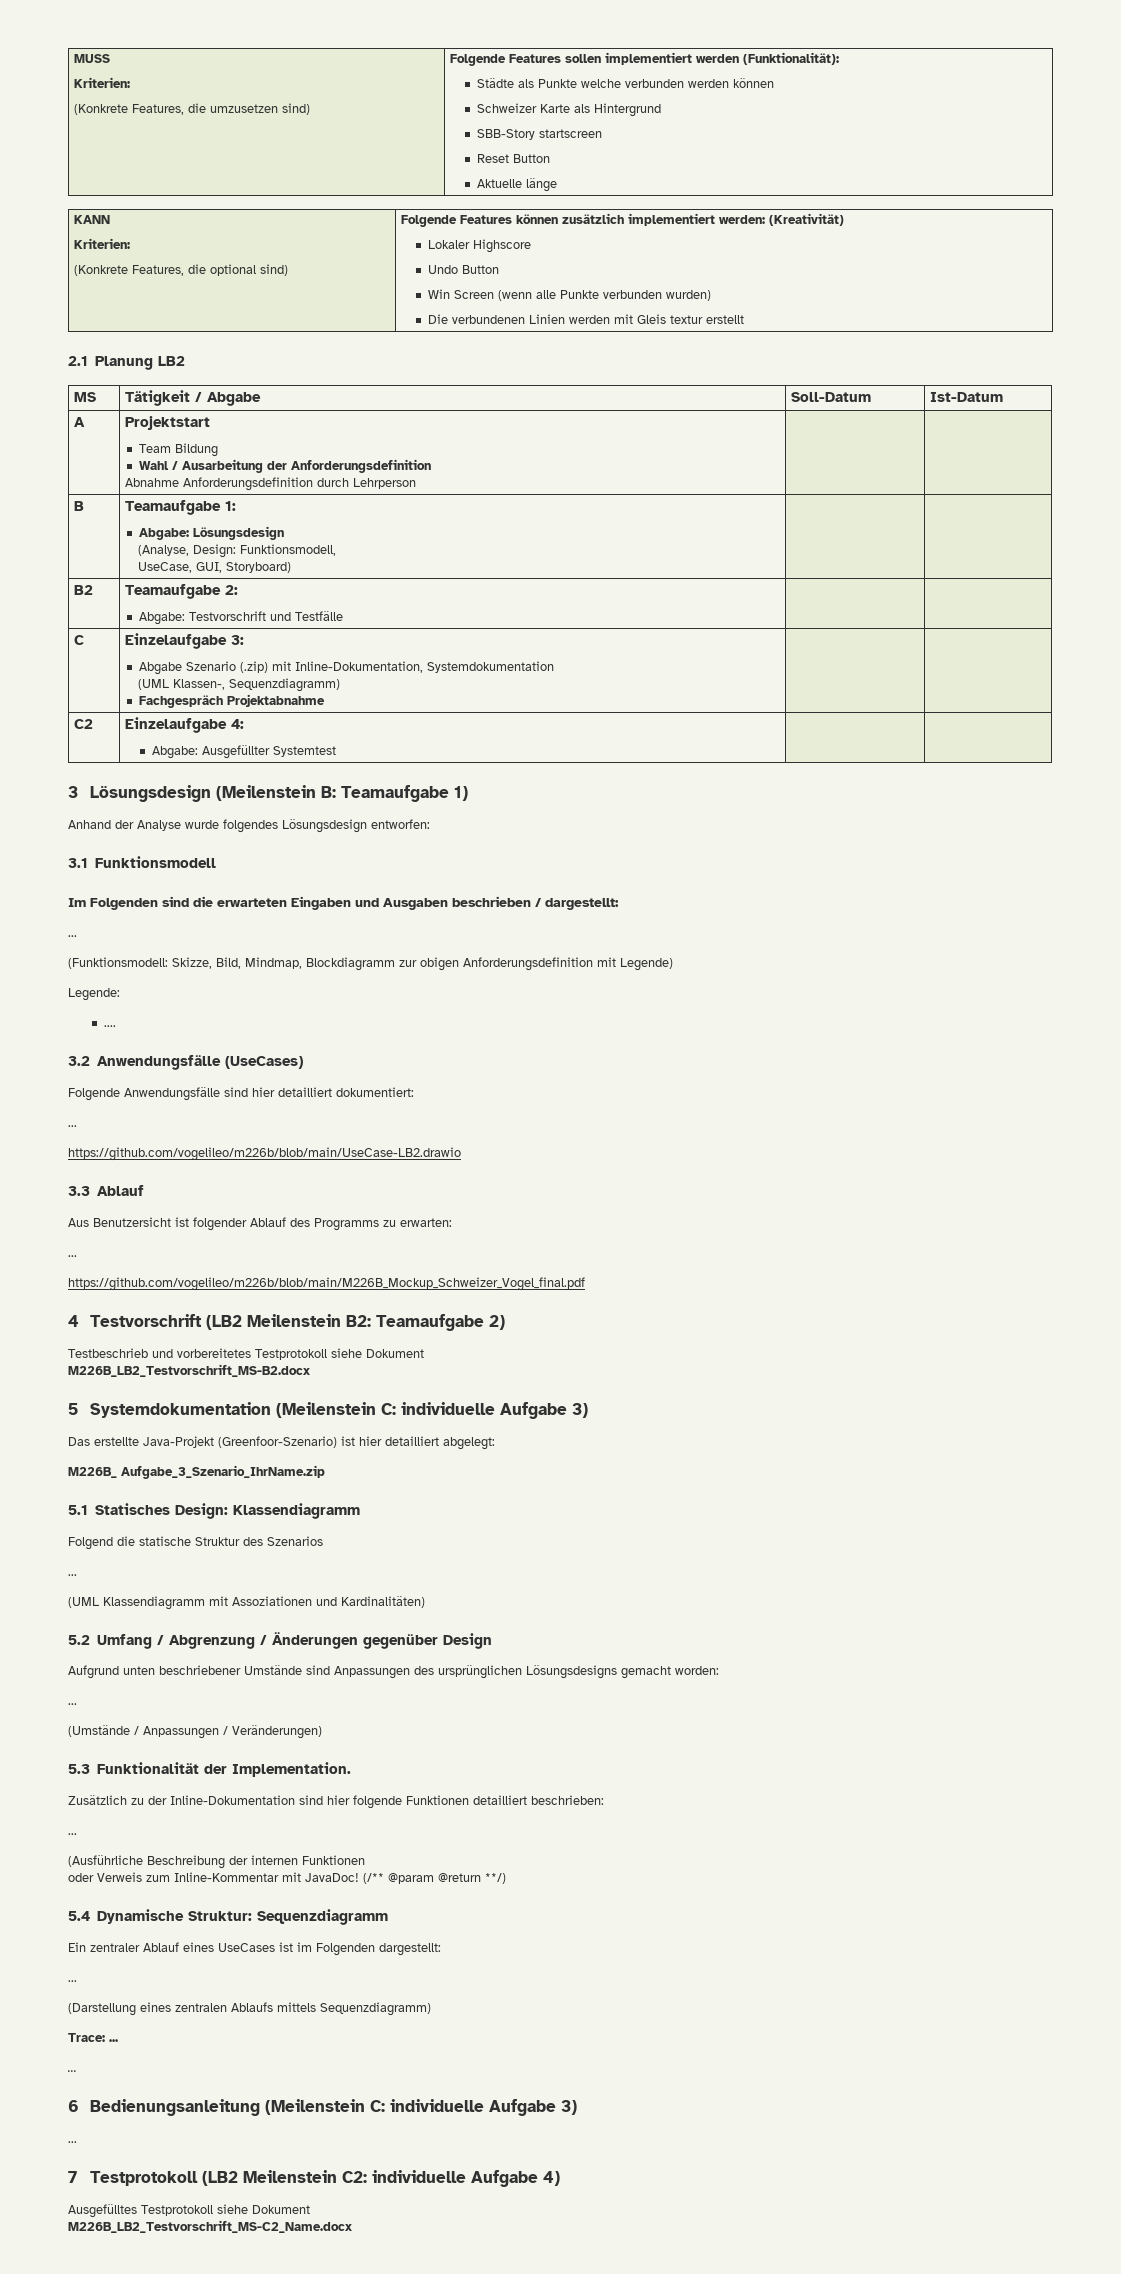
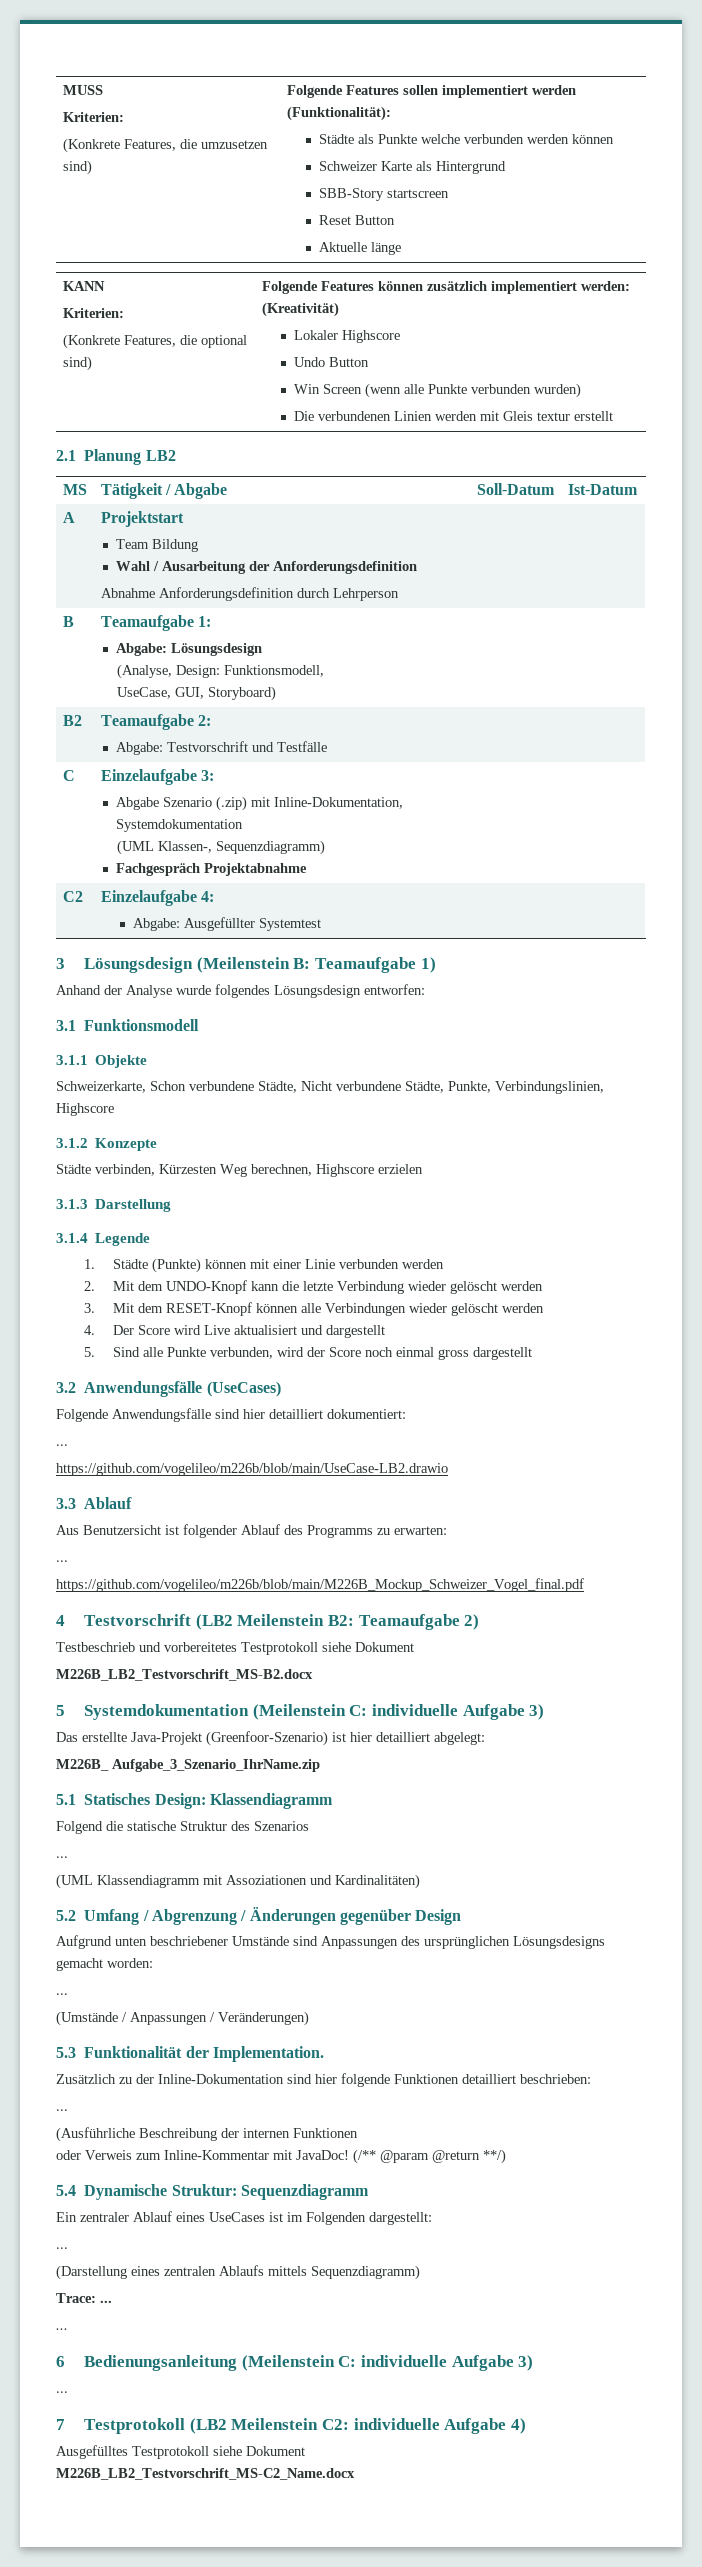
- Im Folgenden sind die erwarteten Eingaben und Ausgaben beschrieben / dargestellt:
- ...
- (Funktionsmodell: Skizze, Bild, Mindmap, Blockdiagramm zur obigen Anforderungsdefinition mit Legende)
- Legende:
- ....
+ 3.1.1 Objekte
+ Schweizerkarte, Schon verbundene Städte, Nicht verbundene Städte, Punkte, Verbindungslinien, Highscore
+ 3.1.2 Konzepte
+ Städte verbinden, Kürzesten Weg berechnen, Highscore erzielen
+ 3.1.3 Darstellung
+ 3.1.4 Legende
+ 1. Städte (Punkte) können mit einer Linie verbunden werden
+ 2. Mit dem UNDO-Knopf kann die letzte Verbindung wieder gelöscht werden
+ 3. Mit dem RESET-Knopf können alle Verbindungen wieder gelöscht werden
+ 4. Der Score wird Live aktualisiert und dargestellt
+ 5. Sind alle Punkte verbunden, wird der Score noch einmal gross dargestellt

